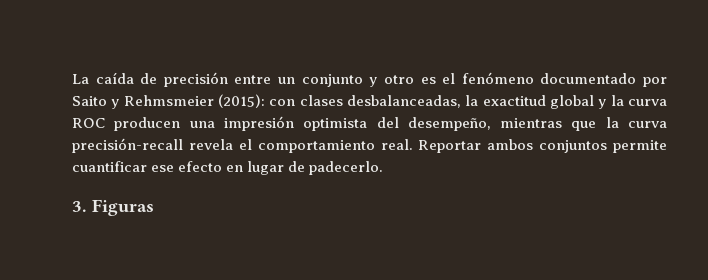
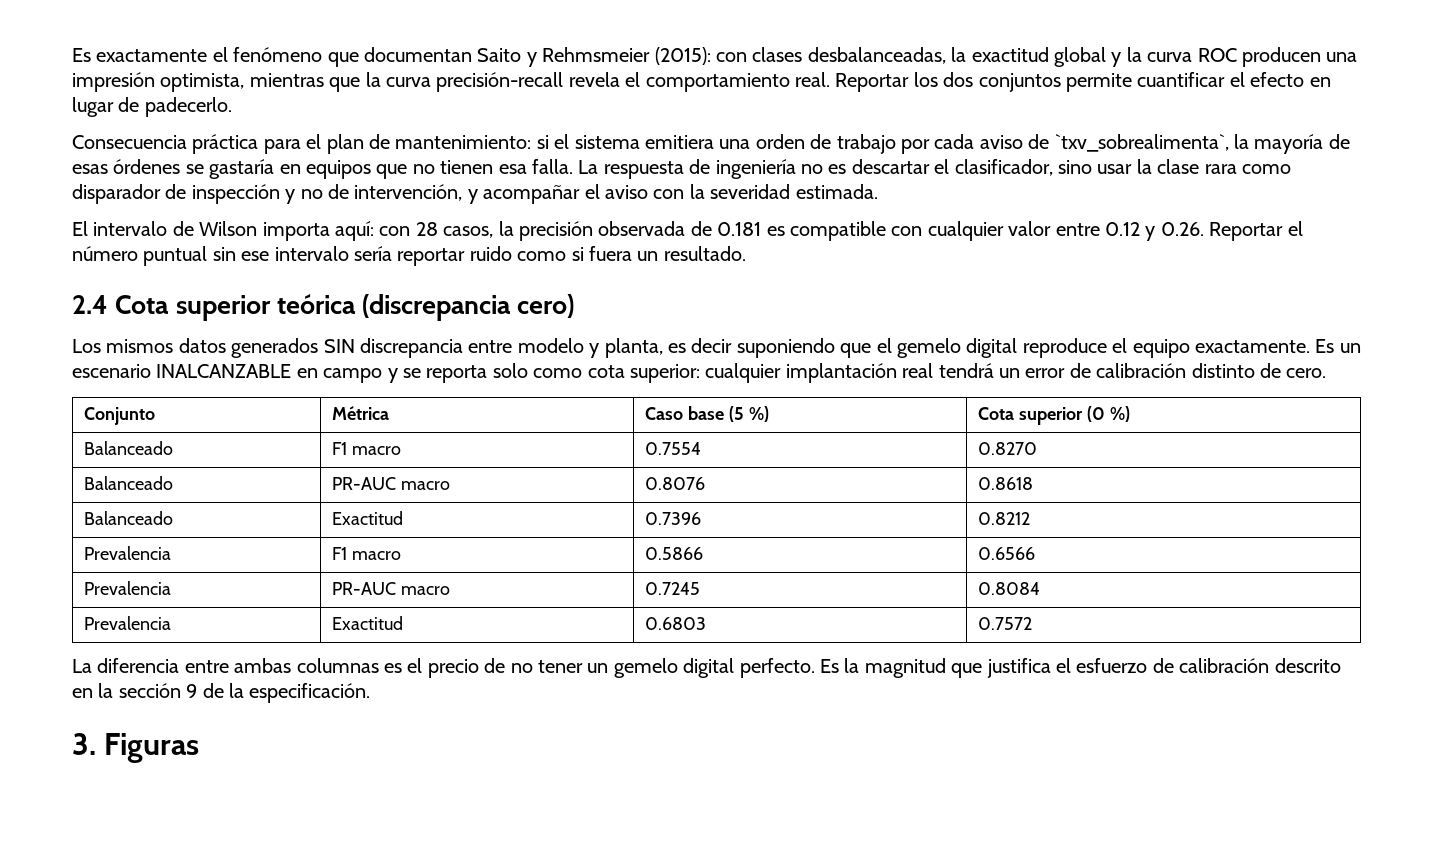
- La caída de precisión entre un conjunto y otro es el fenómeno documentado por Saito y Rehmsmeier (2015): con clases desbalanceadas, la exactitud global y la curva ROC producen una impresión optimista del desempeño, mientras que la curva precisión-recall revela el comportamiento real.
+ Es exactamente el fenómeno que documentan Saito y Rehmsmeier (2015): con clases desbalanceadas, la exactitud global y la curva ROC producen una impresión optimista, mientras que la curva precisión-recall revela el comportamiento real.
- Reportar ambos conjuntos permite cuantificar ese efecto en lugar de padecerlo.
+ Reportar los dos conjuntos permite cuantificar el efecto en lugar de padecerlo.
+ Consecuencia práctica para el plan de mantenimiento: si el sistema emitiera una orden de trabajo por cada aviso de `txv_sobrealimenta`, la mayoría de esas órdenes se gastaría en equipos que no tienen esa falla. La respuesta de ingeniería no es descartar el clasificador, sino usar la clase rara como disparador de inspección y no de intervención, y acompañar el aviso con la severidad estimada.
+ El intervalo de Wilson importa aquí: con 28 casos, la precisión observada de 0.181 es compatible con cualquier valor entre 0.12 y 0.26. Reportar el número puntual sin ese intervalo sería reportar ruido como si fuera un resultado.
+ 2.4 Cota superior teórica (discrepancia cero)
+ Los mismos datos generados SIN discrepancia entre modelo y planta, es decir suponiendo que el gemelo digital reproduce el equipo exactamente. Es un escenario INALCANZABLE en campo y se reporta solo como cota superior: cualquier implantación real tendrá un error de calibración distinto de cero.
+ Conjunto | Métrica | Caso base (5 %) | Cota superior (0 %)
+ Balanceado | F1 macro | 0.7554 | 0.8270
+ Balanceado | PR-AUC macro | 0.8076 | 0.8618
+ Balanceado | Exactitud | 0.7396 | 0.8212
+ Prevalencia | F1 macro | 0.5866 | 0.6566
+ Prevalencia | PR-AUC macro | 0.7245 | 0.8084
+ Prevalencia | Exactitud | 0.6803 | 0.7572
+ La diferencia entre ambas columnas es el precio de no tener un gemelo digital perfecto. Es la magnitud que justifica el esfuerzo de calibración descrito en la sección 9 de la especificación.

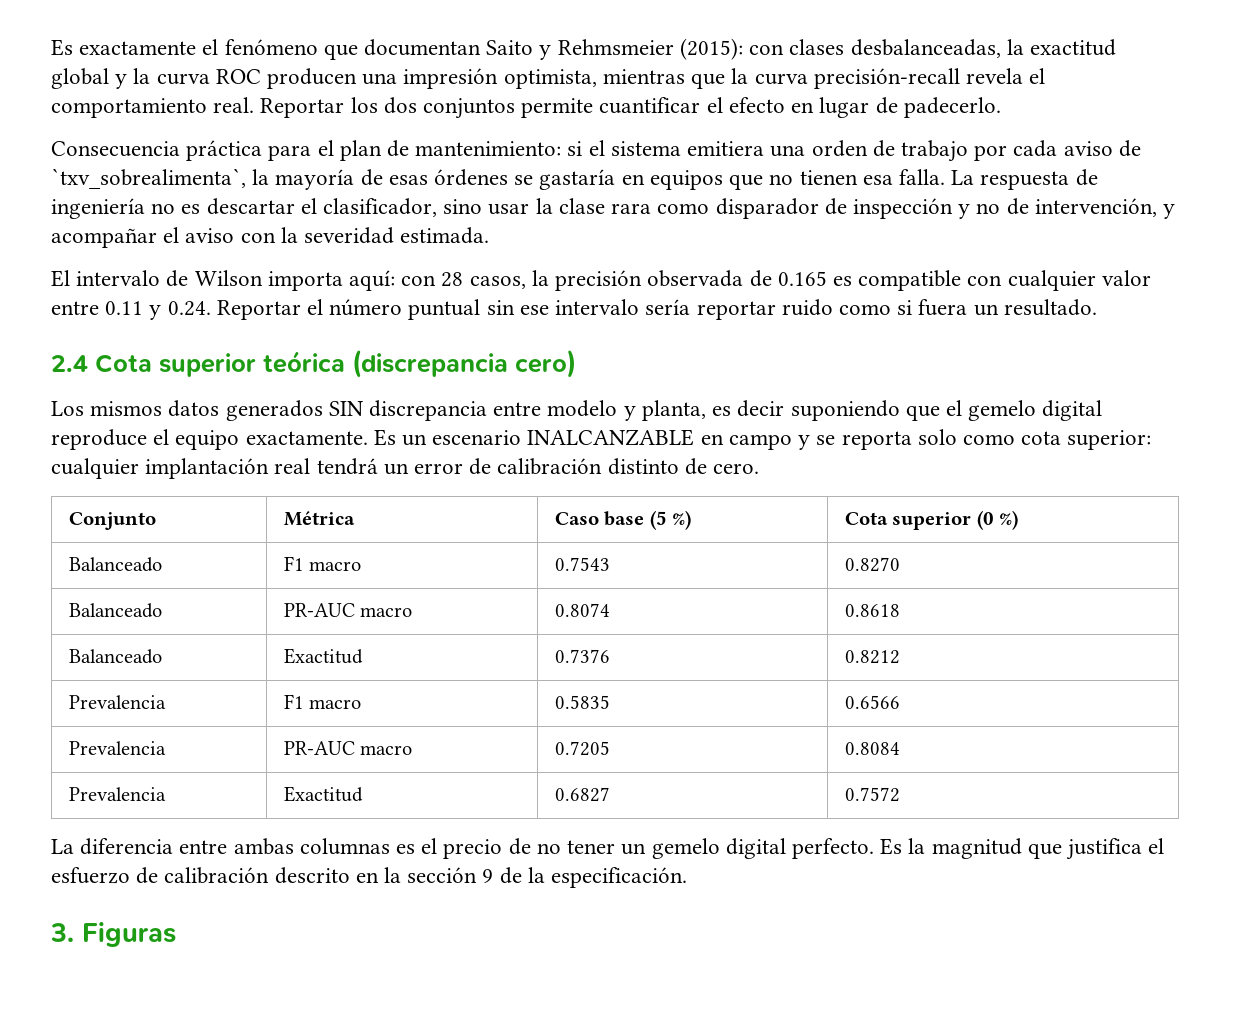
- El intervalo de Wilson importa aquí: con 28 casos, la precisión observada de 0.181 es compatible con cualquier valor entre 0.12 y 0.26. Reportar el número puntual sin ese intervalo sería reportar ruido como si fuera un resultado.
+ El intervalo de Wilson importa aquí: con 28 casos, la precisión observada de 0.165 es compatible con cualquier valor entre 0.11 y 0.24. Reportar el número puntual sin ese intervalo sería reportar ruido como si fuera un resultado.
- Balanceado | F1 macro | 0.7554 | 0.8270
+ Balanceado | F1 macro | 0.7543 | 0.8270
- Balanceado | PR-AUC macro | 0.8076 | 0.8618
+ Balanceado | PR-AUC macro | 0.8074 | 0.8618
- Balanceado | Exactitud | 0.7396 | 0.8212
+ Balanceado | Exactitud | 0.7376 | 0.8212
- Prevalencia | F1 macro | 0.5866 | 0.6566
+ Prevalencia | F1 macro | 0.5835 | 0.6566
- Prevalencia | PR-AUC macro | 0.7245 | 0.8084
+ Prevalencia | PR-AUC macro | 0.7205 | 0.8084
- Prevalencia | Exactitud | 0.6803 | 0.7572
+ Prevalencia | Exactitud | 0.6827 | 0.7572

